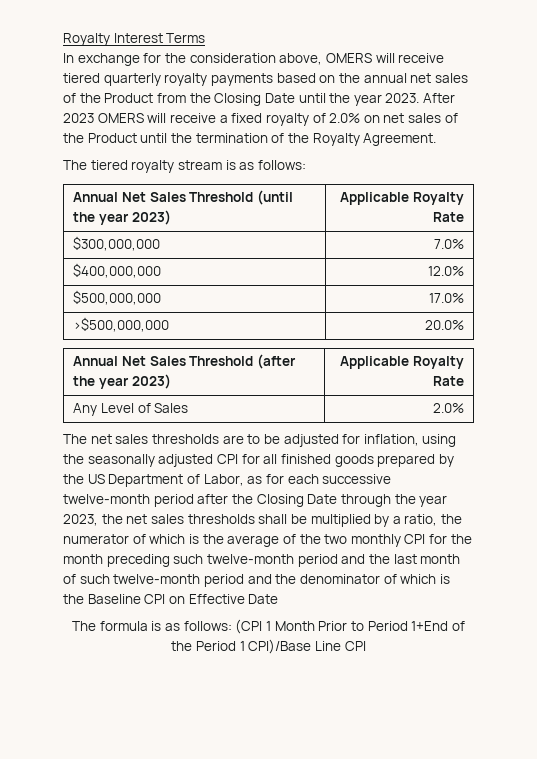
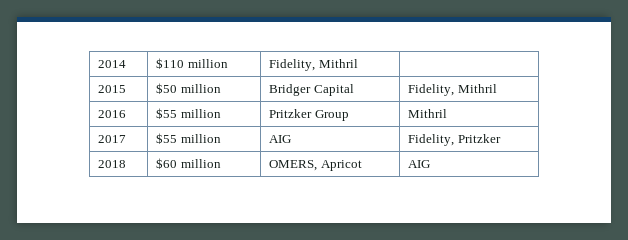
- Royalty Interest Terms
- In exchange for the consideration above, OMERS will receive tiered quarterly royalty payments based on the annual net sales of the Product from the Closing Date until the year 2023. After 2023 OMERS will receive a fixed royalty of 2.0% on net sales of the Product until the termination of the Royalty Agreement.
- The tiered royalty stream is as follows:
- Annual Net Sales Threshold (until the year 2023) | Applicable Royalty Rate
- $300,000,000 | 7.0%
- $400,000,000 | 12.0%
- $500,000,000 | 17.0%
- >$500,000,000 | 20.0%
- Annual Net Sales Threshold (after the year 2023) | Applicable Royalty Rate
- Any Level of Sales | 2.0%
- The net sales thresholds are to be adjusted for inflation, using the seasonally adjusted CPI for all finished goods prepared by the US Department of Labor, as for each successive twelve-month period after the Closing Date through the year 2023, the net sales thresholds shall be multiplied by a ratio, the numerator of which is the average of the two monthly CPI for the month preceding such twelve-month period and the last month of such twelve-month period and the denominator of which is the Baseline CPI on Effective Date
- The formula is as follows: (CPI 1 Month Prior to Period 1+End of the Period 1 CPI)/Base Line CPI
+ 2014 | $110 million | Fidelity, Mithril |
+ 2015 | $50 million | Bridger Capital | Fidelity, Mithril
+ 2016 | $55 million | Pritzker Group | Mithril
+ 2017 | $55 million | AIG | Fidelity, Pritzker
+ 2018 | $60 million | OMERS, Apricot | AIG

